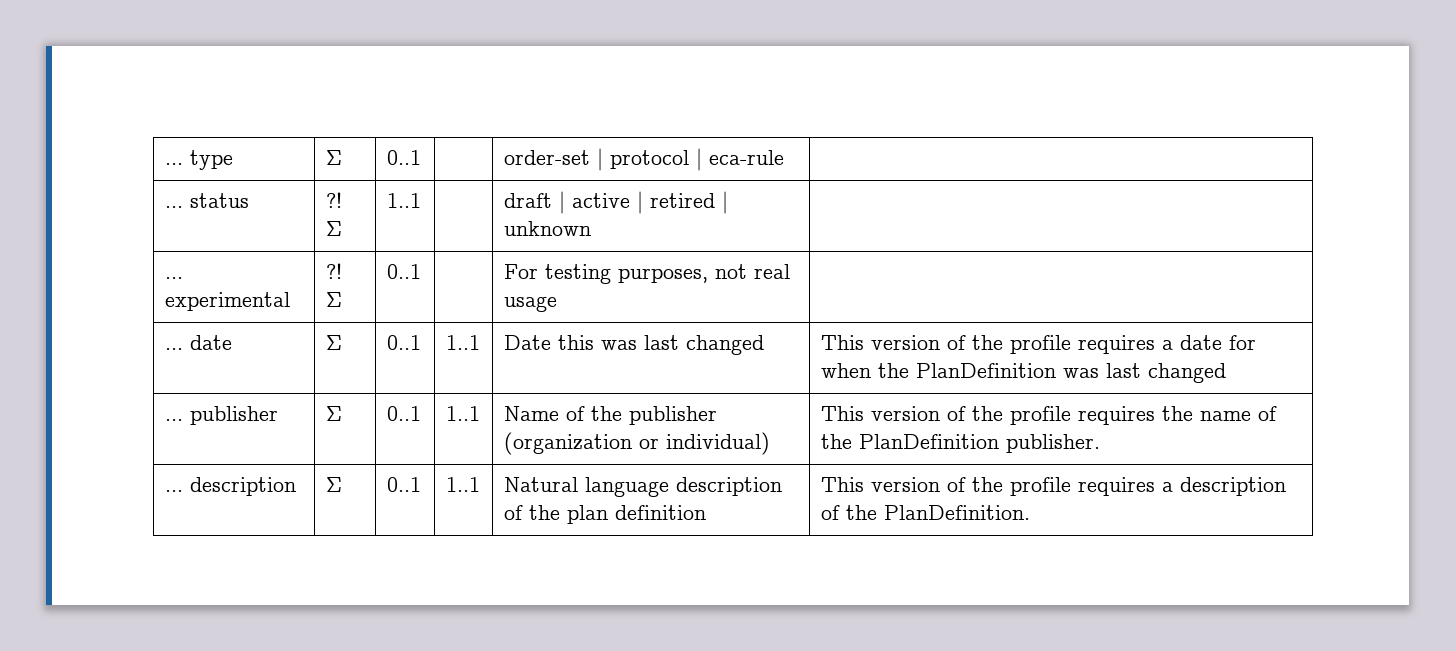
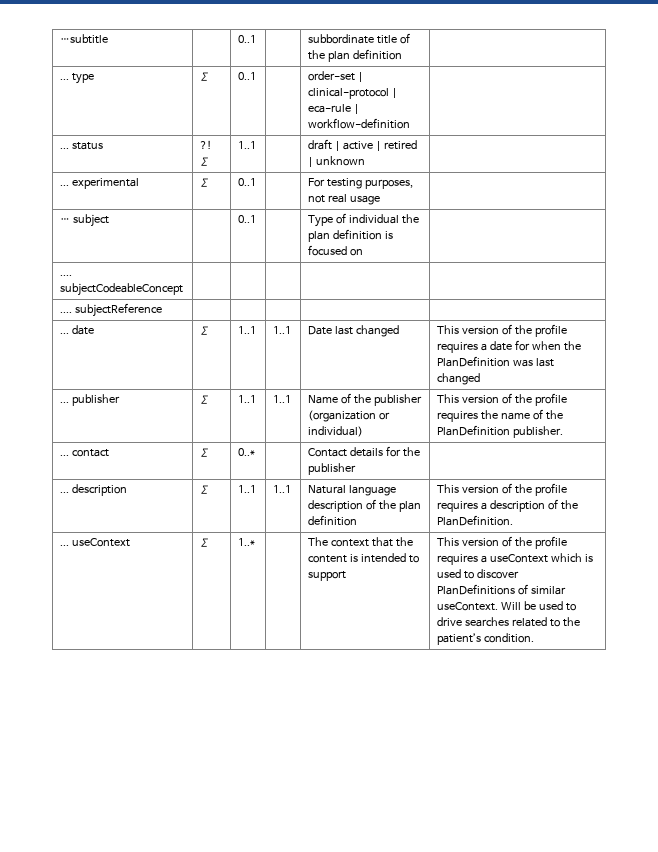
+ …subtitle | | 0..1 | | subbordinate title of the plan definition |
- ... type | Σ | 0..1 | | order-set | protocol | eca-rule |
+ ... type | Σ | 0..1 | | order-set | clinical-protocol | eca-rule | workflow-definition |
- ... experimental | ?! Σ | 0..1 | | For testing purposes, not real usage |
+ ... experimental | Σ | 0..1 | | For testing purposes, not real usage |
+ … subject | | 0..1 | | Type of individual the plan definition is focused on |
+ .... subjectCodeableConcept | | | | |
+ .... subjectReference | | | | |
- ... date | Σ | 0..1 | 1..1 | Date this was last changed | This version of the profile requires a date for when the PlanDefinition was last changed
+ ... date | Σ | 1..1 | 1..1 | Date last changed | This version of the profile requires a date for when the PlanDefinition was last changed
- ... publisher | Σ | 0..1 | 1..1 | Name of the publisher (organization or individual) | This version of the profile requires the name of the PlanDefinition publisher.
+ ... publisher | Σ | 1..1 | 1..1 | Name of the publisher (organization or individual) | This version of the profile requires the name of the PlanDefinition publisher.
+ ... contact | Σ | 0..* | | Contact details for the publisher |
- ... description | Σ | 0..1 | 1..1 | Natural language description of the plan definition | This version of the profile requires a description of the PlanDefinition.
+ ... description | Σ | 1..1 | 1..1 | Natural language description of the plan definition | This version of the profile requires a description of the PlanDefinition.
+ ... useContext | Σ | 1..* | | The context that the content is intended to support | This version of the profile requires a useContext which is used to discover PlanDefinitions of similar useContext. Will be used to drive searches related to the patient’s condition.

